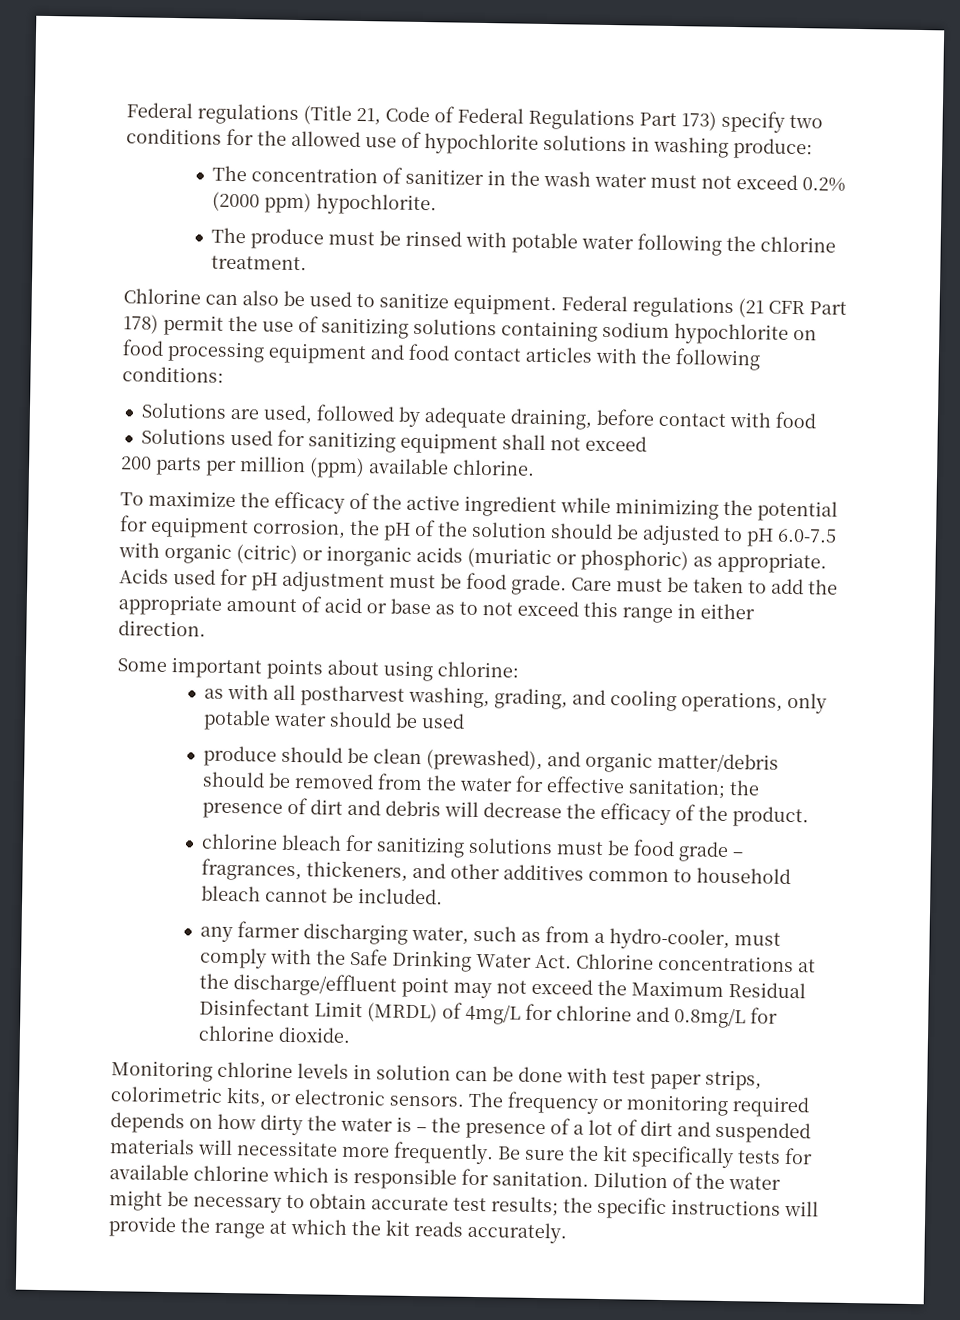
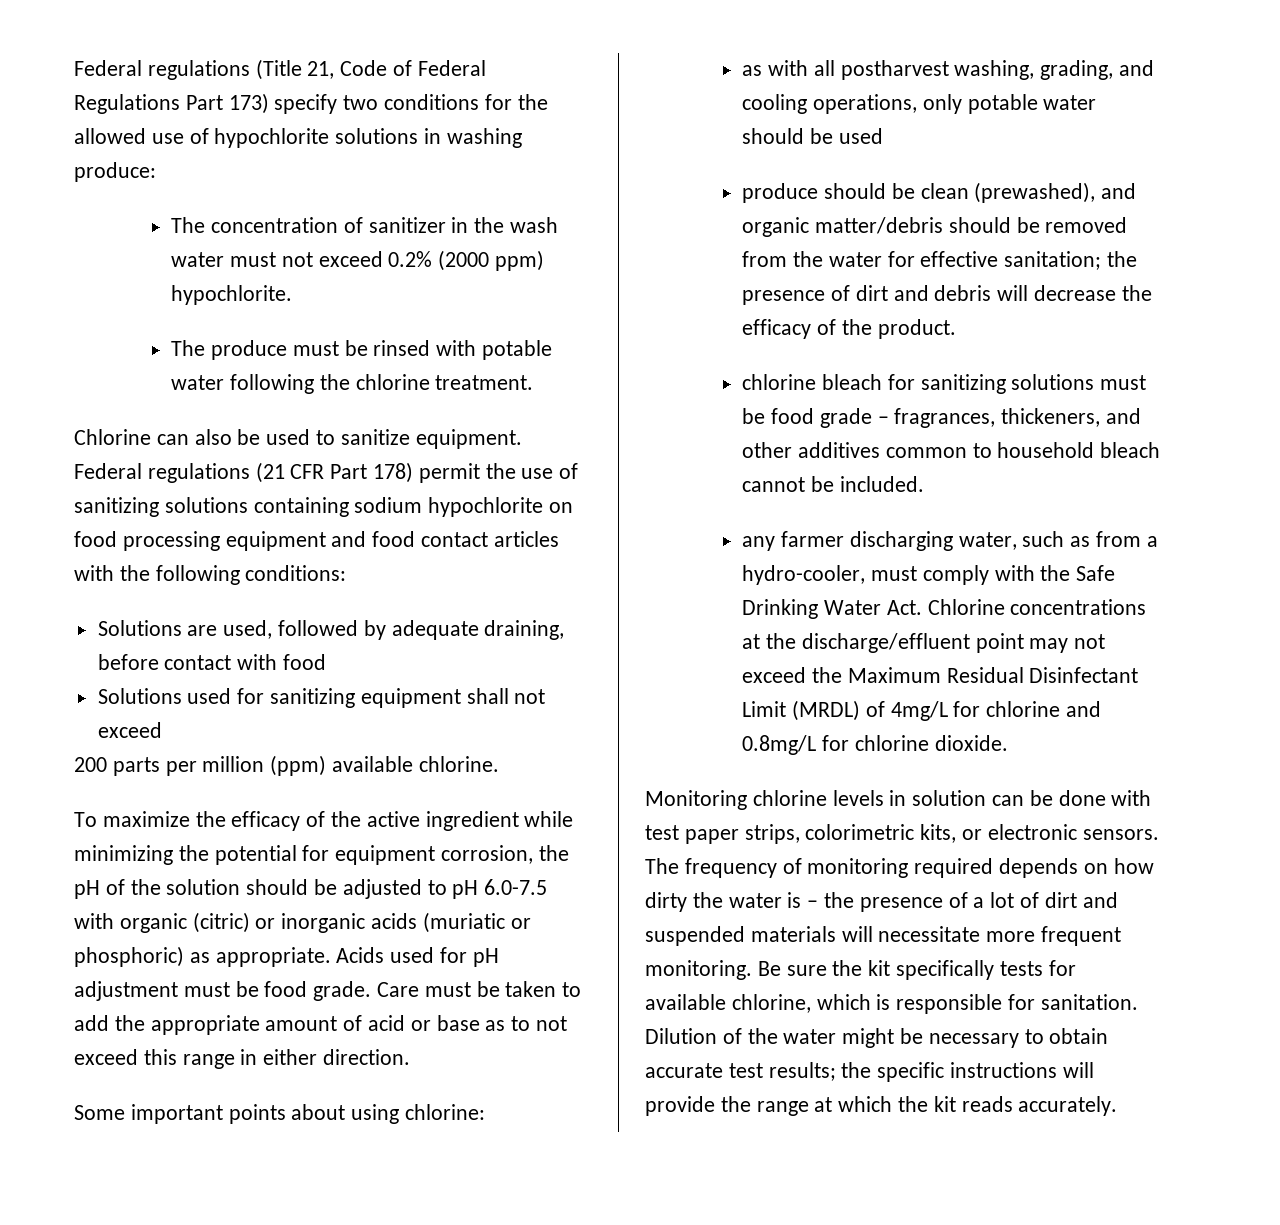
- The frequency or monitoring required depends on how dirty the water is – the presence of a lot of dirt and suspended materials will necessitate more frequently.
+ The frequency of monitoring required depends on how dirty the water is – the presence of a lot of dirt and suspended materials will necessitate more frequent monitoring.
- Be sure the kit specifically tests for available chlorine which is responsible for sanitation.
+ Be sure the kit specifically tests for available chlorine, which is responsible for sanitation.

